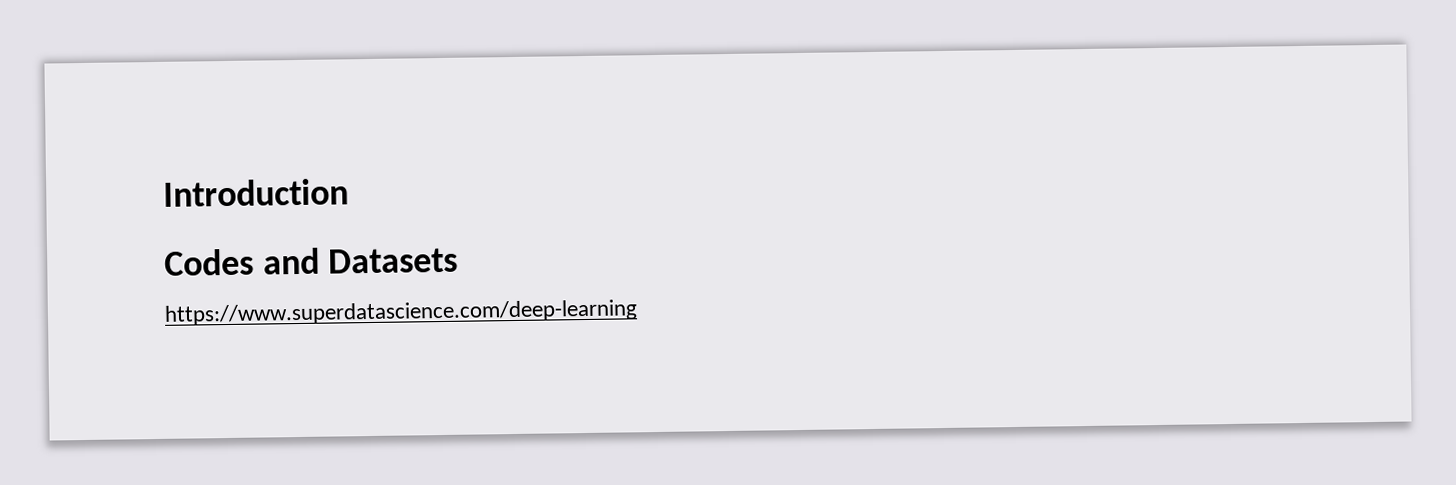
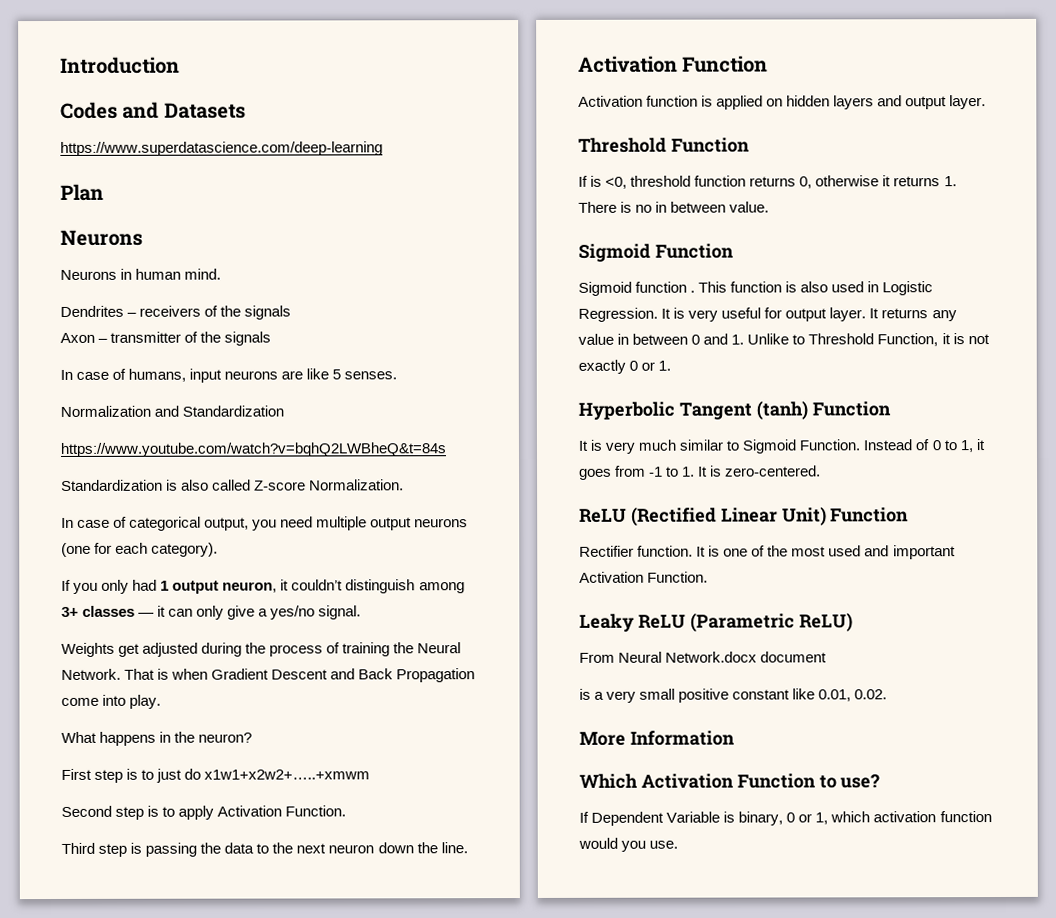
+ Plan
+ Neurons
+ Neurons in human mind.
+ Dendrites – receivers of the signals
+ Axon – transmitter of the signals
+ In case of humans, input neurons are like 5 senses.
+ Normalization and Standardization
+ https://www.youtube.com/watch?v=bqhQ2LWBheQ&t=84s
+ Standardization is also called Z-score Normalization.
+ In case of categorical output, you need multiple output neurons (one for each category).
+ If you only had 1 output neuron, it couldn’t distinguish among 3+ classes — it can only give a yes/no signal.
+ Weights get adjusted during the process of training the Neural Network. That is when Gradient Descent and Back Propagation come into play.
+ What happens in the neuron?
+ First step is to just do x1w1+x2w2+…..+xmwm
+ Second step is to apply Activation Function.
+ Third step is passing the data to the next neuron down the line.
+ Activation Function
+ Activation function is applied on hidden layers and output layer.
+ Threshold Function
+ If is <0, threshold function returns 0, otherwise it returns 1. There is no in between value.
+ Sigmoid Function
+ Sigmoid function . This function is also used in Logistic Regression. It is very useful for output layer. It returns any value in between 0 and 1. Unlike to Threshold Function, it is not exactly 0 or 1.
+ Hyperbolic Tangent (tanh) Function
+ It is very much similar to Sigmoid Function. Instead of 0 to 1, it goes from -1 to 1. It is zero-centered.
+ ReLU (Rectified Linear Unit) Function
+ Rectifier function. It is one of the most used and important Activation Function.
+ Leaky ReLU (Parametric ReLU)
+ From Neural Network.docx document
+ is a very small positive constant like 0.01, 0.02.
+ More Information
+ Which Activation Function to use?
+ If Dependent Variable is binary, 0 or 1, which activation function would you use.

